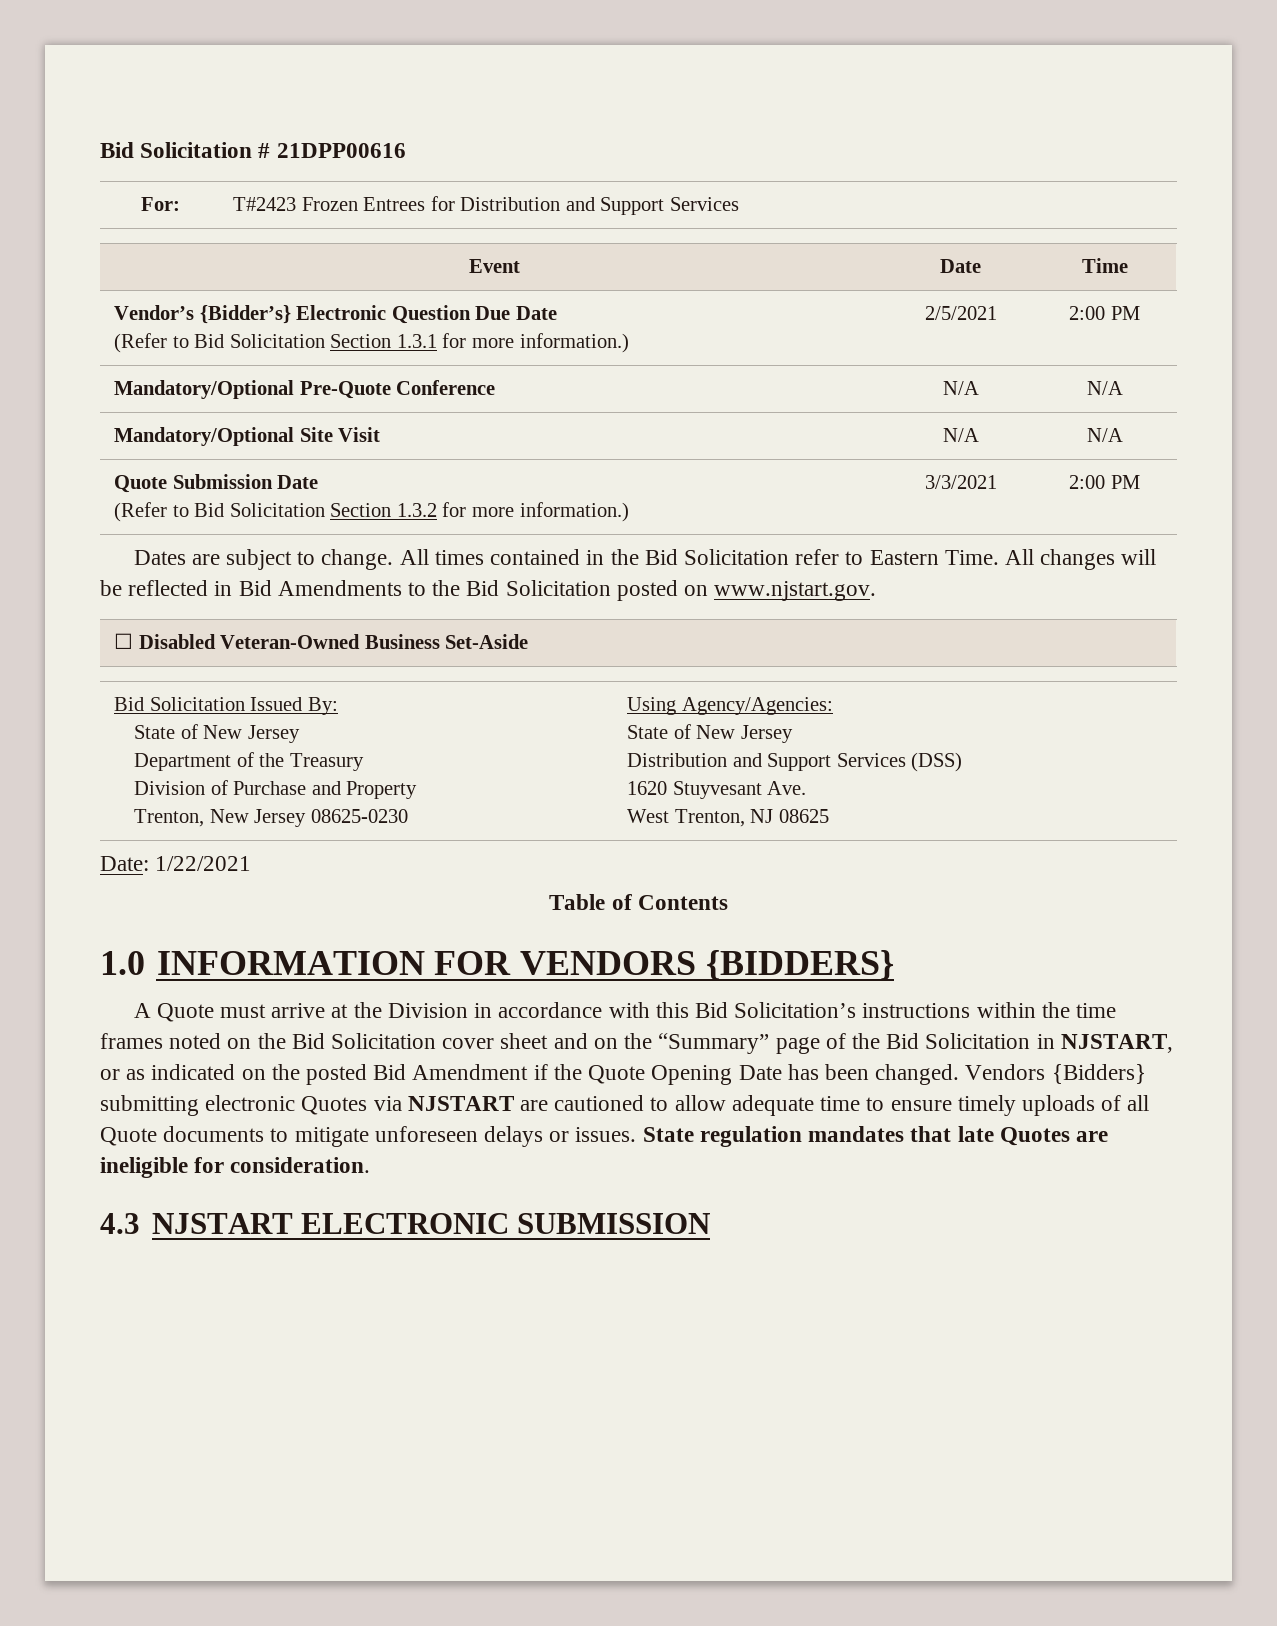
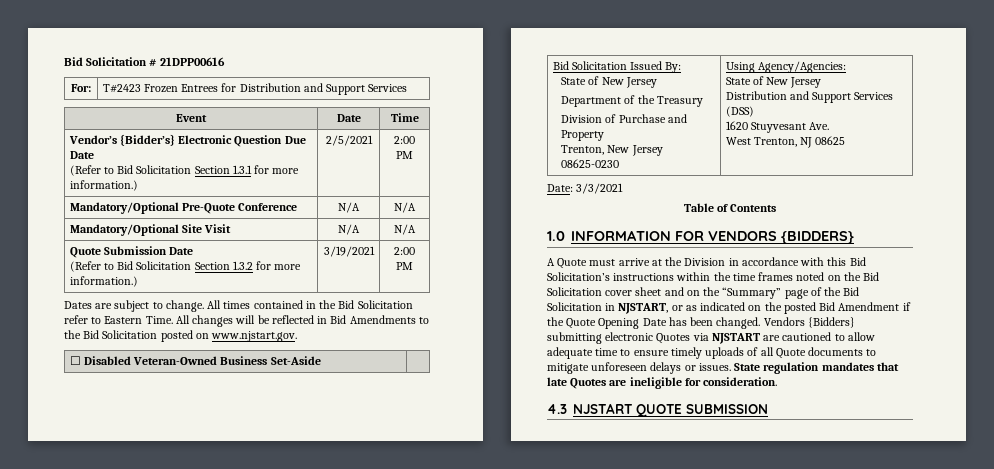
  Quote Submission Date
- (Refer to Bid Solicitation Section 1.3.2 for more information.) | 3/3/2021 | 2:00 PM
+ (Refer to Bid Solicitation Section 1.3.2 for more information.) | 3/19/2021 | 2:00 PM
- Date: 1/22/2021
+ Date: 3/3/2021
- 4.3 NJSTART ELECTRONIC SUBMISSION
+ 4.3 NJSTART QUOTE SUBMISSION

